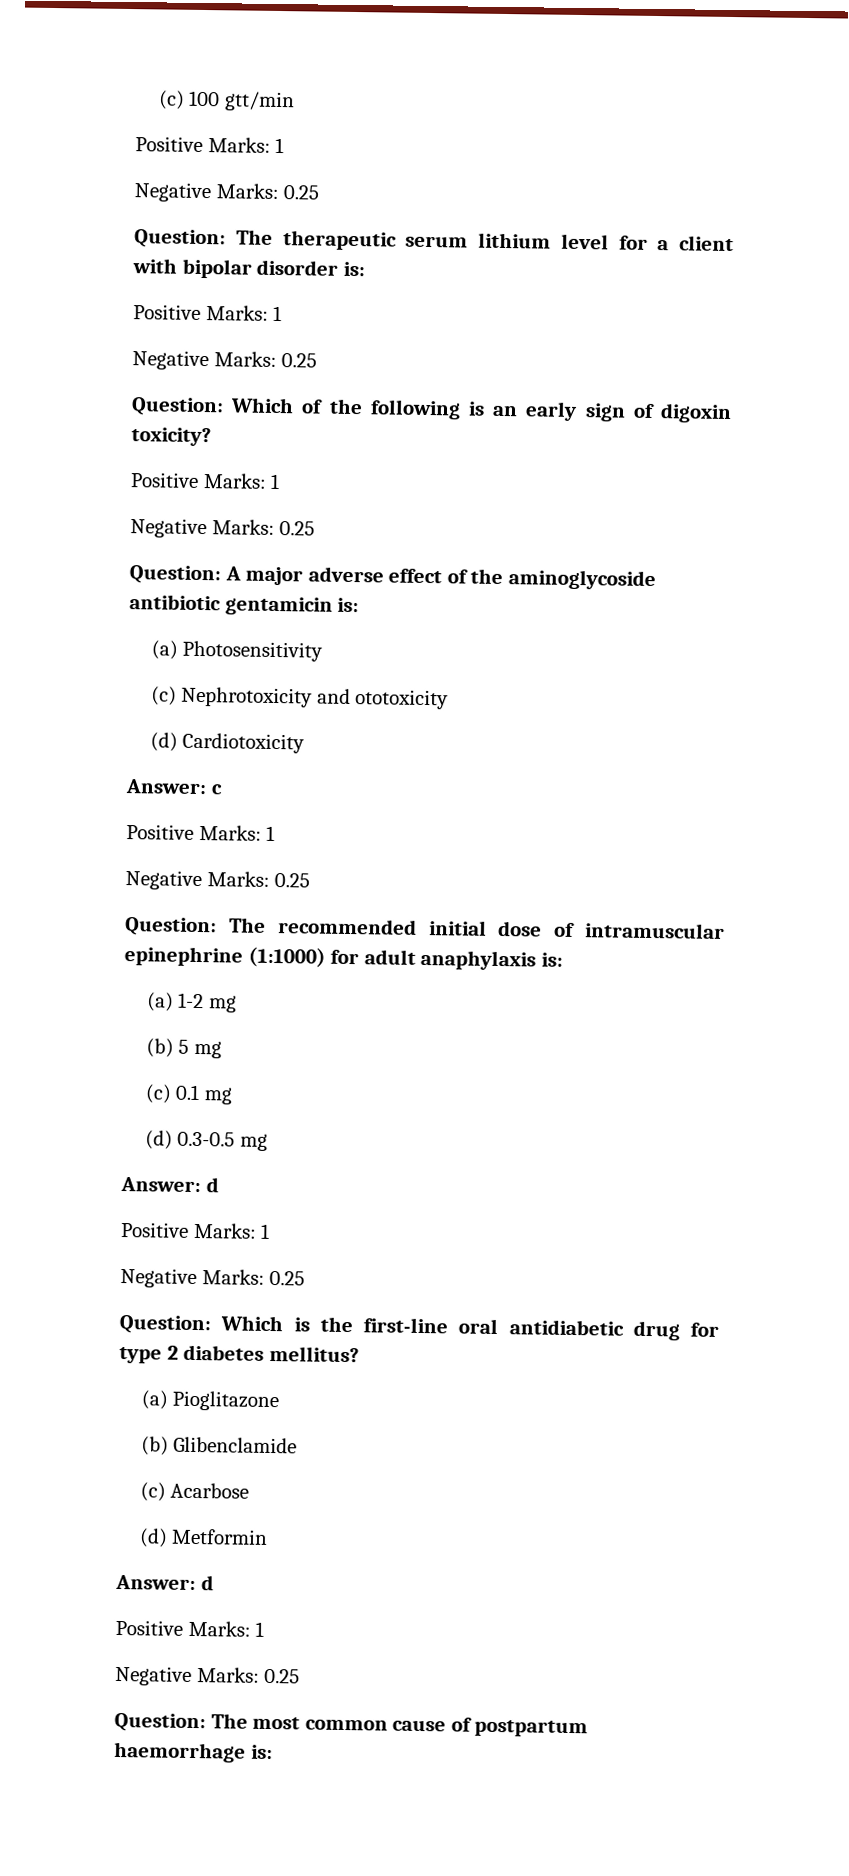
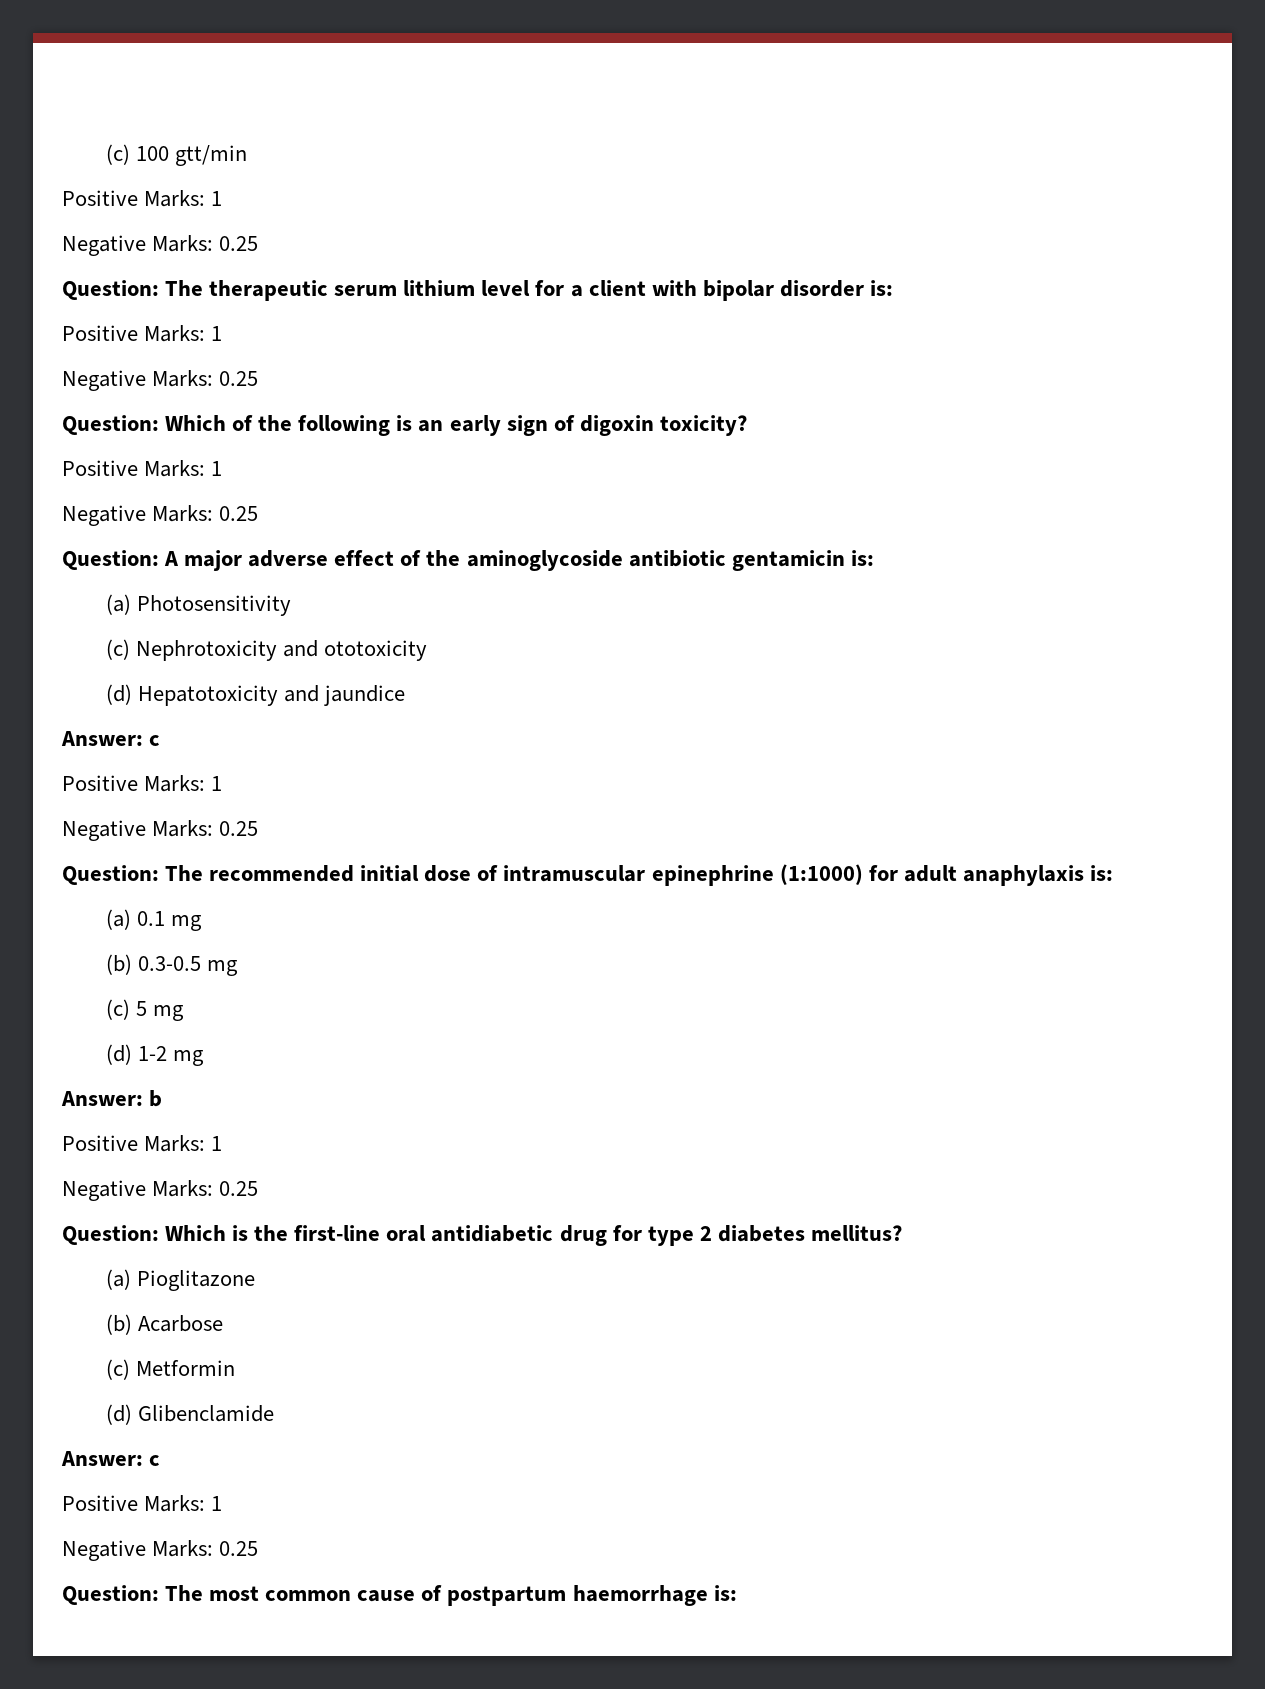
- (d) Cardiotoxicity
+ (d) Hepatotoxicity and jaundice
- (a) 1-2 mg
- (b) 5 mg
- (c) 0.1 mg
- (d) 0.3-0.5 mg
- Answer: d
+ (a) 0.1 mg
+ (b) 0.3-0.5 mg
+ (c) 5 mg
+ (d) 1-2 mg
+ Answer: b
- (b) Glibenclamide
- (c) Acarbose
- (d) Metformin
- Answer: d
+ (b) Acarbose
+ (c) Metformin
+ (d) Glibenclamide
+ Answer: c

